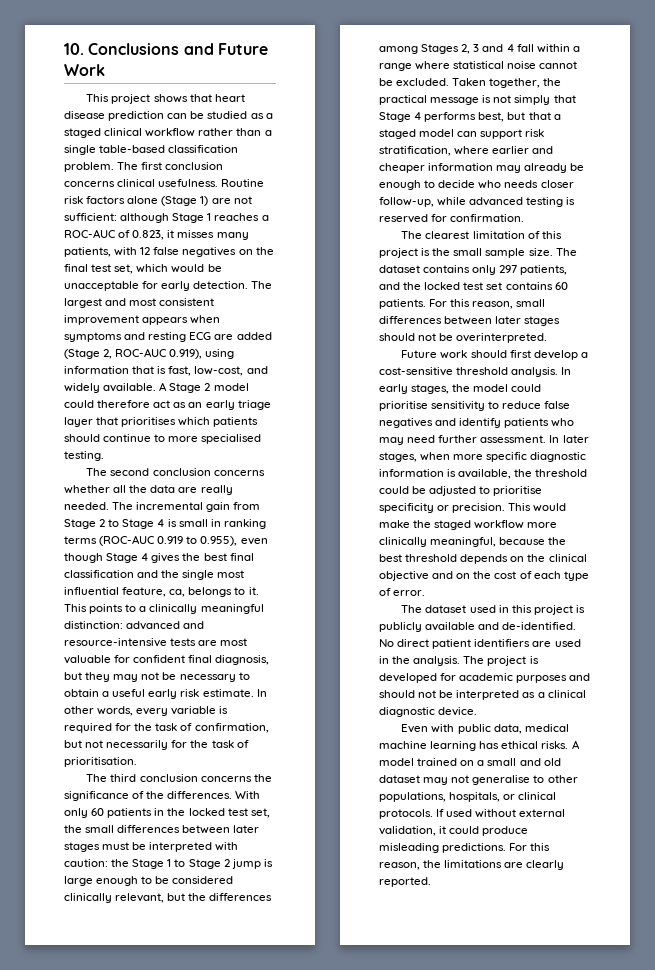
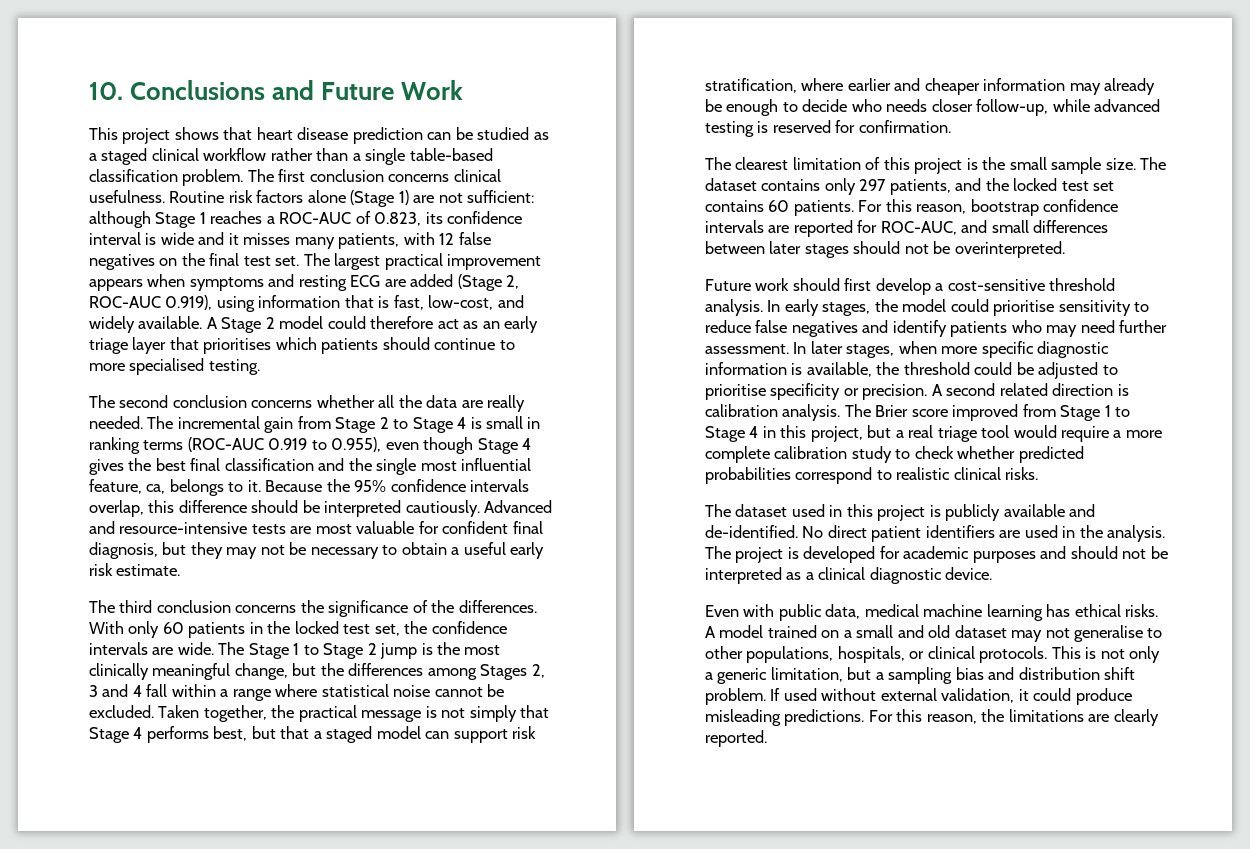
- Routine risk factors alone (Stage 1) are not sufficient: although Stage 1 reaches a ROC-AUC of 0.823, it misses many patients, with 12 false negatives on the final test set, which would be unacceptable for early detection. The largest and most consistent improvement appears when symptoms and resting ECG are added (Stage 2, ROC-AUC 0.919), using information that is fast, low-cost, and widely available.
+ Routine risk factors alone (Stage 1) are not sufficient: although Stage 1 reaches a ROC-AUC of 0.823, its confidence interval is wide and it misses many patients, with 12 false negatives on the final test set. The largest practical improvement appears when symptoms and resting ECG are added (Stage 2, ROC-AUC 0.919), using information that is fast, low-cost, and widely available.
- This points to a clinically meaningful distinction: advanced and resource-intensive tests are most valuable for confident final diagnosis, but they may not be necessary to obtain a useful early risk estimate. In other words, every variable is required for the task of confirmation, but not necessarily for the task of prioritisation.
+ Because the 95% confidence intervals overlap, this difference should be interpreted cautiously. Advanced and resource-intensive tests are most valuable for confident final diagnosis, but they may not be necessary to obtain a useful early risk estimate.
- With only 60 patients in the locked test set, the small differences between later stages must be interpreted with caution: the Stage 1 to Stage 2 jump is large enough to be considered clinically relevant, but the differences among Stages 2, 3 and 4 fall within a range where statistical noise cannot be excluded.
+ With only 60 patients in the locked test set, the confidence intervals are wide. The Stage 1 to Stage 2 jump is the most clinically meaningful change, but the differences among Stages 2, 3 and 4 fall within a range where statistical noise cannot be excluded.
- For this reason, small differences between later stages should not be overinterpreted.
+ For this reason, bootstrap confidence intervals are reported for ROC-AUC, and small differences between later stages should not be overinterpreted.
- This would make the staged workflow more clinically meaningful, because the best threshold depends on the clinical objective and on the cost of each type of error.
+ A second related direction is calibration analysis. The Brier score improved from Stage 1 to Stage 4 in this project, but a real triage tool would require a more complete calibration study to check whether predicted probabilities correspond to realistic clinical risks.
+ This is not only a generic limitation, but a sampling bias and distribution shift problem.

